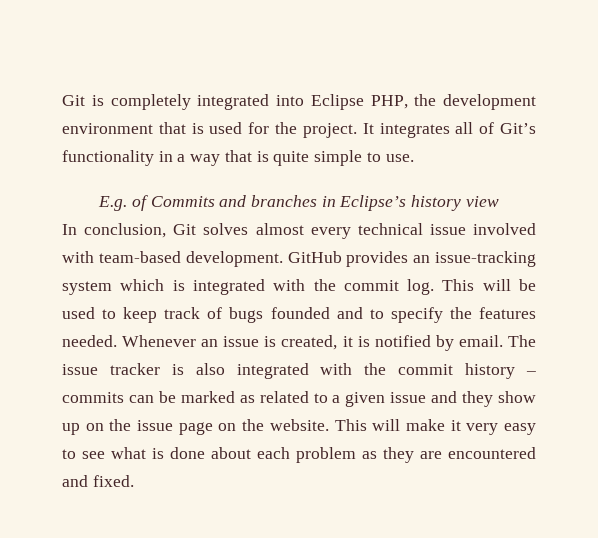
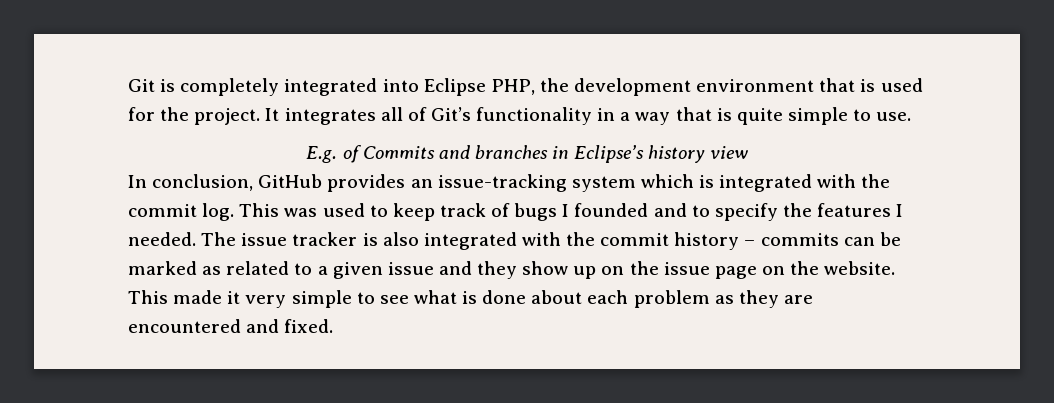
- In conclusion, Git solves almost every technical issue involved with team-based development. GitHub provides an issue-tracking system which is integrated with the commit log.
+ In conclusion, GitHub provides an issue-tracking system which is integrated with the commit log.
- This will be used to keep track of bugs founded and to specify the features needed. Whenever an issue is created, it is notified by email.
+ This was used to keep track of bugs I founded and to specify the features I needed.
- This will make it very easy to see what is done about each problem as they are encountered and fixed.
+ This made it very simple to see what is done about each problem as they are encountered and fixed.

